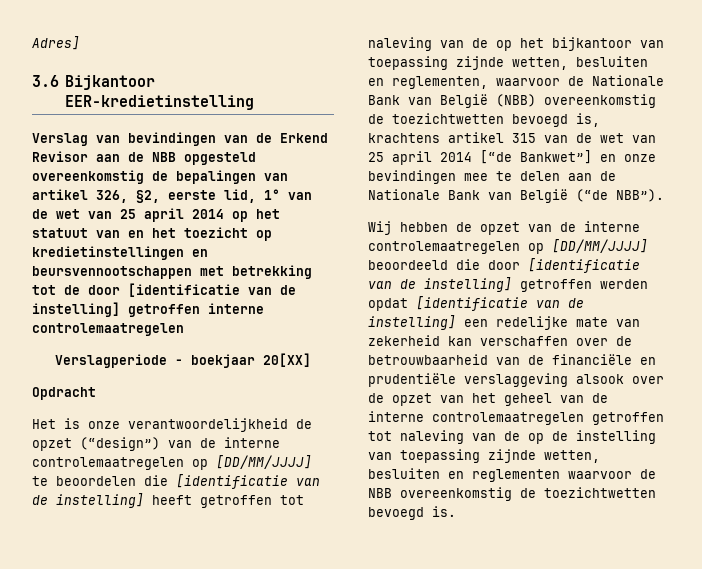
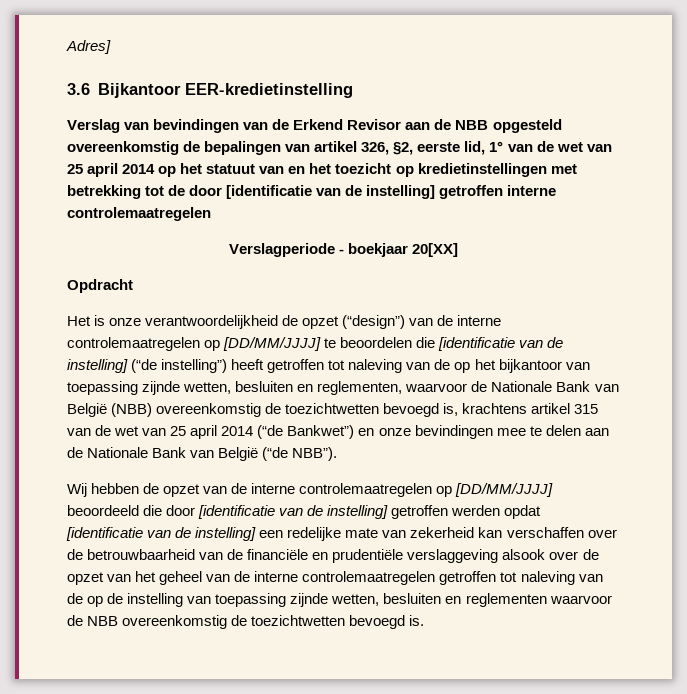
- Verslag van bevindingen van de Erkend Revisor aan de NBB opgesteld overeenkomstig de bepalingen van artikel 326, §2, eerste lid, 1° van de wet van 25 april 2014 op het statuut van en het toezicht op kredietinstellingen en beursvennootschappen met betrekking tot de door [identificatie van de instelling] getroffen interne controlemaatregelen
+ Verslag van bevindingen van de Erkend Revisor aan de NBB opgesteld overeenkomstig de bepalingen van artikel 326, §2, eerste lid, 1° van de wet van 25 april 2014 op het statuut van en het toezicht op kredietinstellingen met betrekking tot de door [identificatie van de instelling] getroffen interne controlemaatregelen
- Het is onze verantwoordelijkheid de opzet (“design”) van de interne controlemaatregelen op [DD/MM/JJJJ] te beoordelen die [identificatie van de instelling] heeft getroffen tot naleving van de op het bijkantoor van toepassing zijnde wetten, besluiten en reglementen, waarvoor de Nationale Bank van België (NBB) overeenkomstig de toezichtwetten bevoegd is, krachtens artikel 315 van de wet van 25 april 2014 [“de Bankwet”] en onze bevindingen mee te delen aan de Nationale Bank van België (“de NBB”).
+ Het is onze verantwoordelijkheid de opzet (“design”) van de interne controlemaatregelen op [DD/MM/JJJJ] te beoordelen die [identificatie van de instelling] (“de instelling”) heeft getroffen tot naleving van de op het bijkantoor van toepassing zijnde wetten, besluiten en reglementen, waarvoor de Nationale Bank van België (NBB) overeenkomstig de toezichtwetten bevoegd is, krachtens artikel 315 van de wet van 25 april 2014 (“de Bankwet”) en onze bevindingen mee te delen aan de Nationale Bank van België (“de NBB”).

